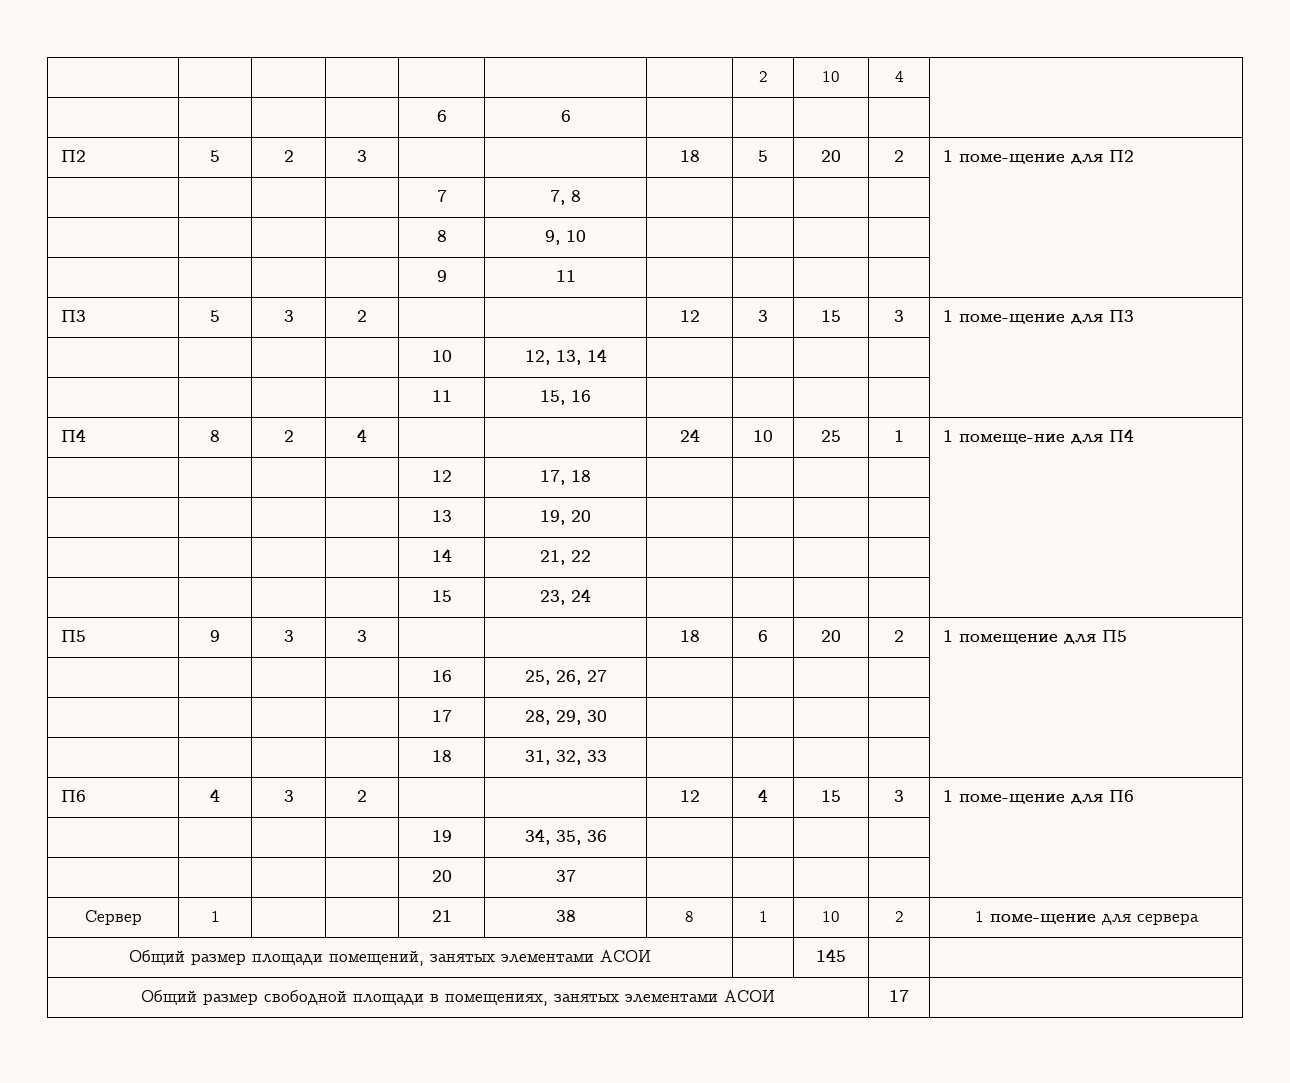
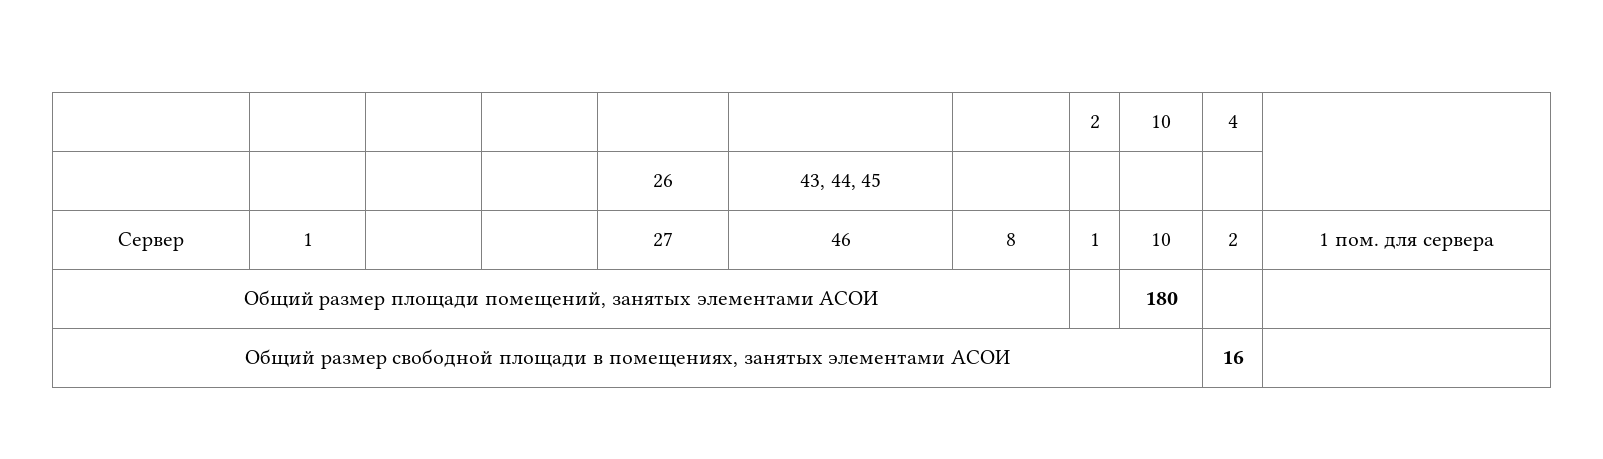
- | | | | 6 | 6 | | | | |
- П2 | 5 | 2 | 3 | | | 18 | 5 | 20 | 2 | 1 поме-щение для П2
- | | | | 7 | 7, 8 | | | | |
- | | | | 8 | 9, 10 | | | | |
- | | | | 9 | 11 | | | | |
- П3 | 5 | 3 | 2 | | | 12 | 3 | 15 | 3 | 1 поме-щение для П3
- | | | | 10 | 12, 13, 14 | | | | |
- | | | | 11 | 15, 16 | | | | |
- П4 | 8 | 2 | 4 | | | 24 | 10 | 25 | 1 | 1 помеще-ние для П4
- | | | | 12 | 17, 18 | | | | |
- | | | | 13 | 19, 20 | | | | |
- | | | | 14 | 21, 22 | | | | |
- | | | | 15 | 23, 24 | | | | |
- П5 | 9 | 3 | 3 | | | 18 | 6 | 20 | 2 | 1 помещение для П5
- | | | | 16 | 25, 26, 27 | | | | |
- | | | | 17 | 28, 29, 30 | | | | |
- | | | | 18 | 31, 32, 33 | | | | |
- П6 | 4 | 3 | 2 | | | 12 | 4 | 15 | 3 | 1 поме-щение для П6
- | | | | 19 | 34, 35, 36 | | | | |
- | | | | 20 | 37 | | | | |
+ | | | | 26 | 43, 44, 45 | | | | |
- Сервер | 1 | | | 21 | 38 | 8 | 1 | 10 | 2 | 1 поме-щение для сервера
+ Сервер | 1 | | | 27 | 46 | 8 | 1 | 10 | 2 | 1 пом. для сервера
- Общий размер площади помещений, занятых элементами АСОИ | | 145 | |
+ Общий размер площади помещений, занятых элементами АСОИ | | 180 | |
- Общий размер свободной площади в помещениях, занятых элементами АСОИ | 17 |
+ Общий размер свободной площади в помещениях, занятых элементами АСОИ | 16 |

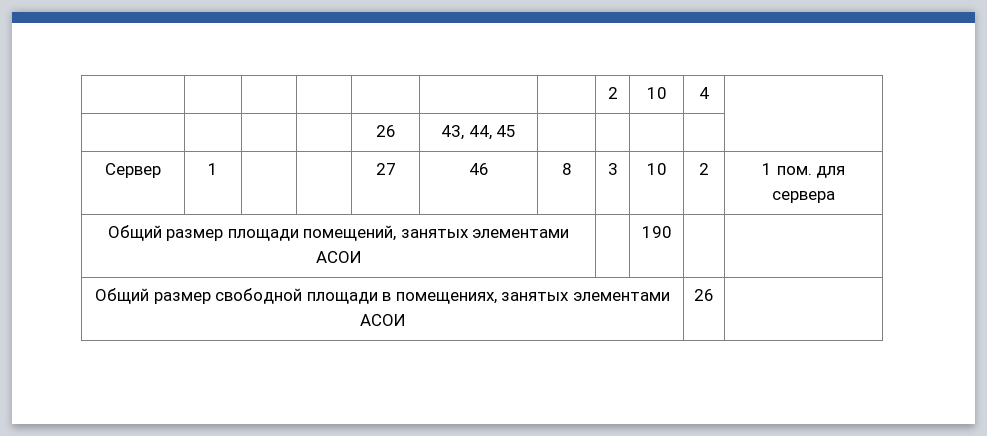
- Сервер | 1 | | | 27 | 46 | 8 | 1 | 10 | 2 | 1 пом. для сервера
+ Сервер | 1 | | | 27 | 46 | 8 | 3 | 10 | 2 | 1 пом. для сервера
- Общий размер площади помещений, занятых элементами АСОИ | | 180 | |
+ Общий размер площади помещений, занятых элементами АСОИ | | 190 | |
- Общий размер свободной площади в помещениях, занятых элементами АСОИ | 16 |
+ Общий размер свободной площади в помещениях, занятых элементами АСОИ | 26 |

